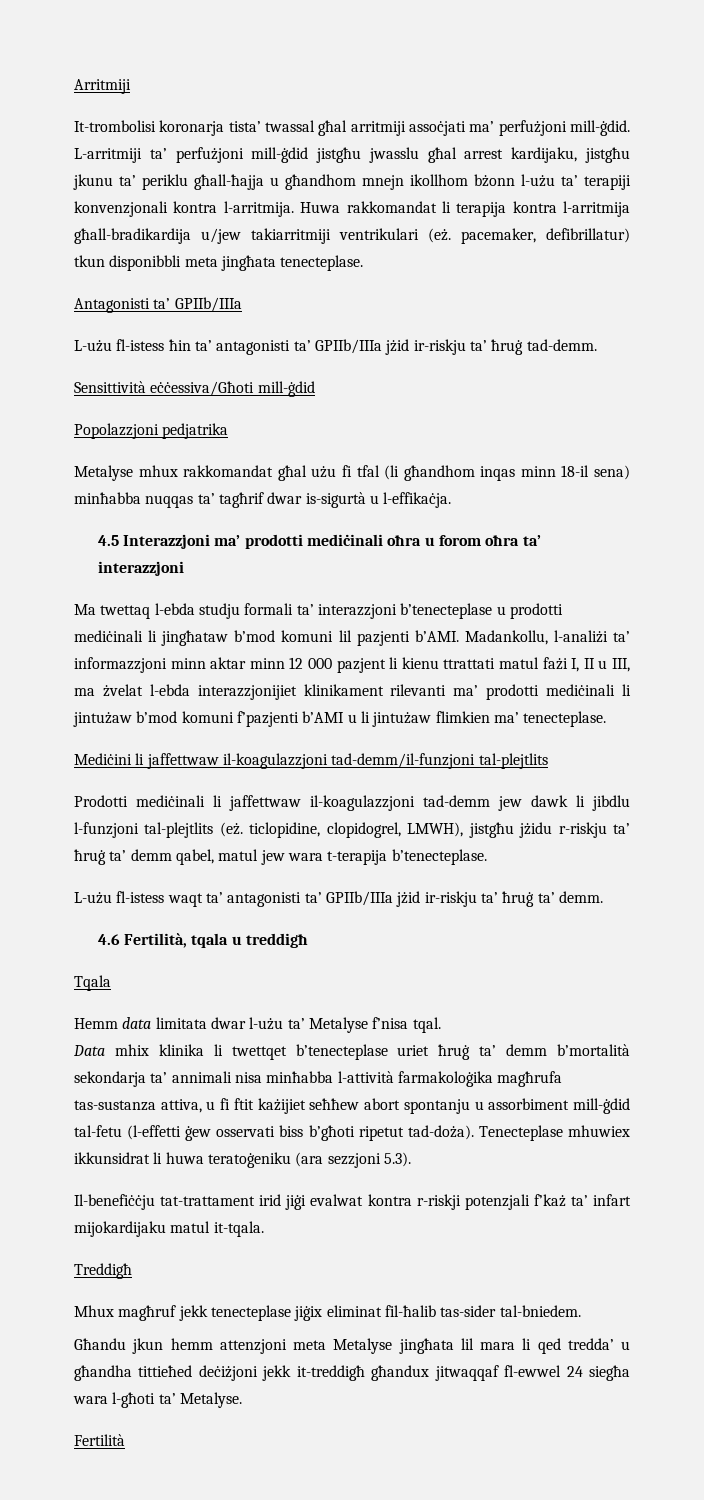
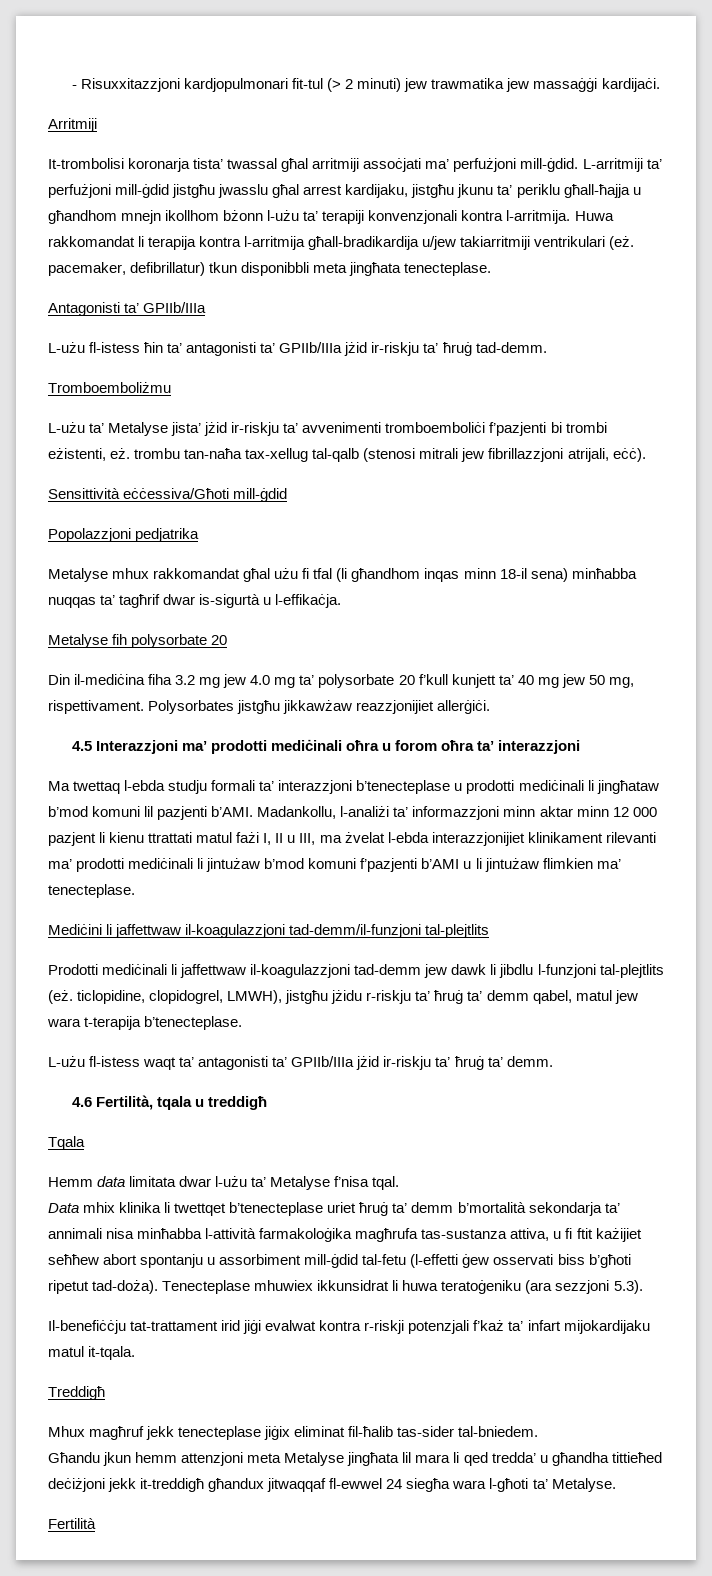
+ - Risuxxitazzjoni kardjopulmonari fit-tul (> 2 minuti) jew trawmatika jew massaġġi kardijaċi.
+ Tromboemboliżmu
+ L-użu ta’ Metalyse jista’ jżid ir-riskju ta’ avvenimenti tromboemboliċi f’pazjenti bi trombi eżistenti, eż. trombu tan-naħa tax-xellug tal-qalb (stenosi mitrali jew fibrillazzjoni atrijali, eċċ).
+ Metalyse fih polysorbate 20
+ Din il-mediċina fiha 3.2 mg jew 4.0 mg ta’ polysorbate 20 f’kull kunjett ta’ 40 mg jew 50 mg, rispettivament. Polysorbates jistgħu jikkawżaw reazzjonijiet allerġiċi.

